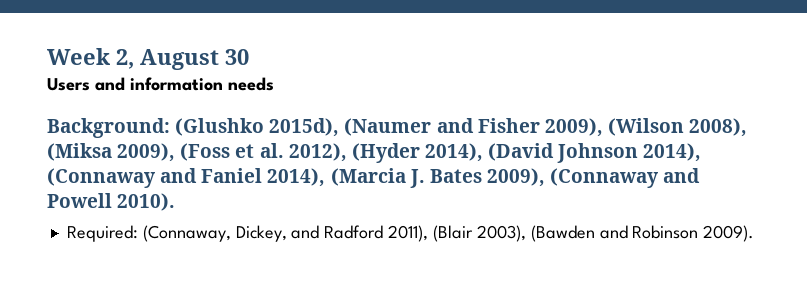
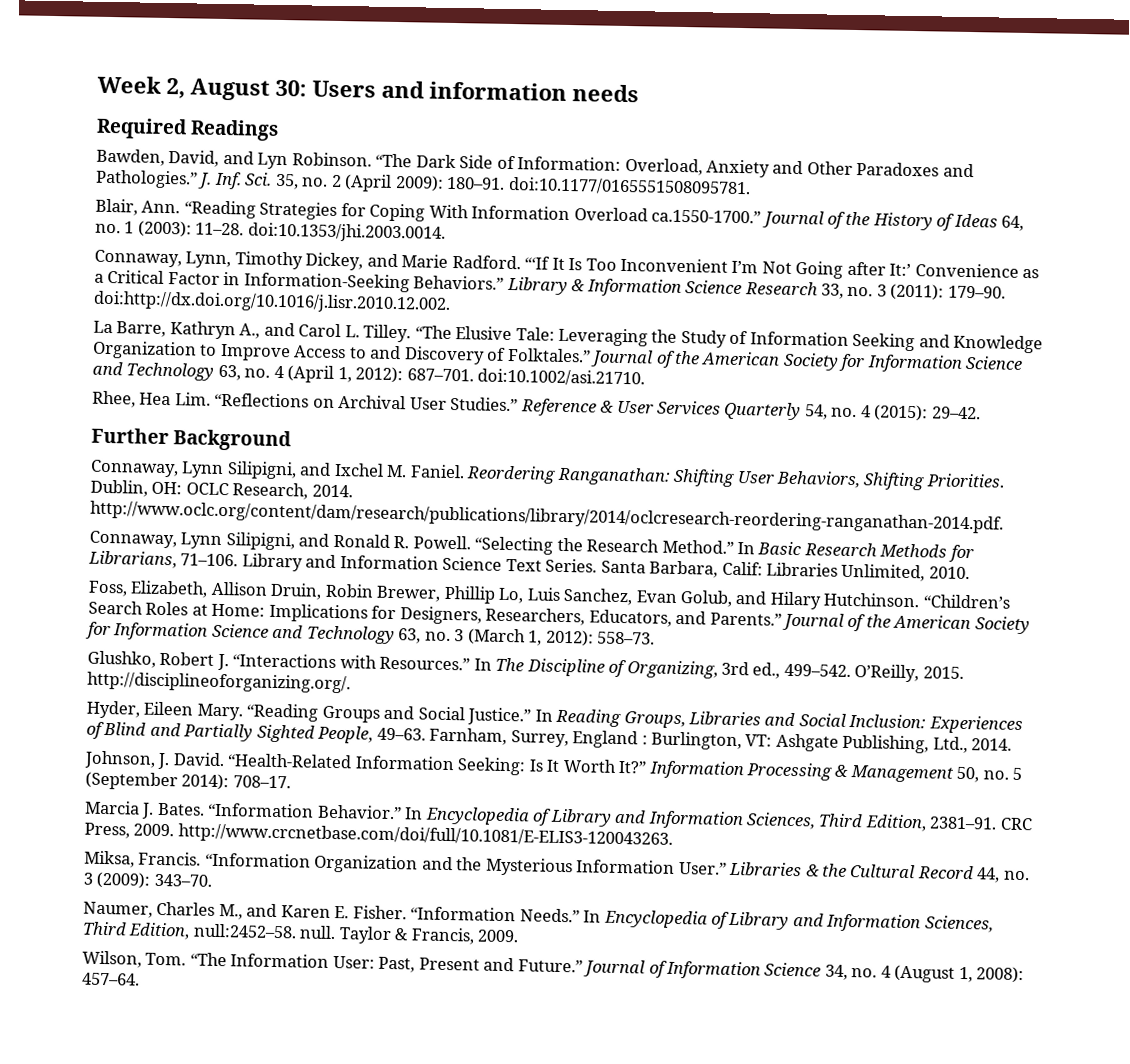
- Week 2, August 30
- Users and information needs
+ Week 2, August 30: Users and information needs
- Background: (Glushko 2015d), (Naumer and Fisher 2009), (Wilson 2008), (Miksa 2009), (Foss et al. 2012), (Hyder 2014), (David Johnson 2014), (Connaway and Faniel 2014), (Marcia J. Bates 2009), (Connaway and Powell 2010).
- Required: (Connaway, Dickey, and Radford 2011), (Blair 2003), (Bawden and Robinson 2009).
+ Required Readings
+ Bawden, David, and Lyn Robinson. “The Dark Side of Information: Overload, Anxiety and Other Paradoxes and Pathologies.” J. Inf. Sci. 35, no. 2 (April 2009): 180–91. doi:10.1177/0165551508095781.
+ Blair, Ann. “Reading Strategies for Coping With Information Overload ca.1550-1700.” Journal of the History of Ideas 64, no. 1 (2003): 11–28. doi:10.1353/jhi.2003.0014.
+ Connaway, Lynn, Timothy Dickey, and Marie Radford. “‘If It Is Too Inconvenient I’m Not Going after It:’ Convenience as a Critical Factor in Information-Seeking Behaviors.” Library & Information Science Research 33, no. 3 (2011): 179–90. doi:http://dx.doi.org/10.1016/j.lisr.2010.12.002.
+ La Barre, Kathryn A., and Carol L. Tilley. “The Elusive Tale: Leveraging the Study of Information Seeking and Knowledge Organization to Improve Access to and Discovery of Folktales.” Journal of the American Society for Information Science and Technology 63, no. 4 (April 1, 2012): 687–701. doi:10.1002/asi.21710.
+ Rhee, Hea Lim. “Reflections on Archival User Studies.” Reference & User Services Quarterly 54, no. 4 (2015): 29–42.
+ Further Background
+ Connaway, Lynn Silipigni, and Ixchel M. Faniel. Reordering Ranganathan: Shifting User Behaviors, Shifting Priorities. Dublin, OH: OCLC Research, 2014. http://www.oclc.org/content/dam/research/publications/library/2014/oclcresearch-reordering-ranganathan-2014.pdf.
+ Connaway, Lynn Silipigni, and Ronald R. Powell. “Selecting the Research Method.” In Basic Research Methods for Librarians, 71–106. Library and Information Science Text Series. Santa Barbara, Calif: Libraries Unlimited, 2010.
+ Foss, Elizabeth, Allison Druin, Robin Brewer, Phillip Lo, Luis Sanchez, Evan Golub, and Hilary Hutchinson. “Children’s Search Roles at Home: Implications for Designers, Researchers, Educators, and Parents.” Journal of the American Society for Information Science and Technology 63, no. 3 (March 1, 2012): 558–73.
+ Glushko, Robert J. “Interactions with Resources.” In The Discipline of Organizing, 3rd ed., 499–542. O’Reilly, 2015. http://disciplineoforganizing.org/.
+ Hyder, Eileen Mary. “Reading Groups and Social Justice.” In Reading Groups, Libraries and Social Inclusion: Experiences of Blind and Partially Sighted People, 49–63. Farnham, Surrey, England : Burlington, VT: Ashgate Publishing, Ltd., 2014.
+ Johnson, J. David. “Health-Related Information Seeking: Is It Worth It?” Information Processing & Management 50, no. 5 (September 2014): 708–17.
+ Marcia J. Bates. “Information Behavior.” In Encyclopedia of Library and Information Sciences, Third Edition, 2381–91. CRC Press, 2009. http://www.crcnetbase.com/doi/full/10.1081/E-ELIS3-120043263.
+ Miksa, Francis. “Information Organization and the Mysterious Information User.” Libraries & the Cultural Record 44, no. 3 (2009): 343–70.
+ Naumer, Charles M., and Karen E. Fisher. “Information Needs.” In Encyclopedia of Library and Information Sciences, Third Edition, null:2452–58. null. Taylor & Francis, 2009.
+ Wilson, Tom. “The Information User: Past, Present and Future.” Journal of Information Science 34, no. 4 (August 1, 2008): 457–64.

